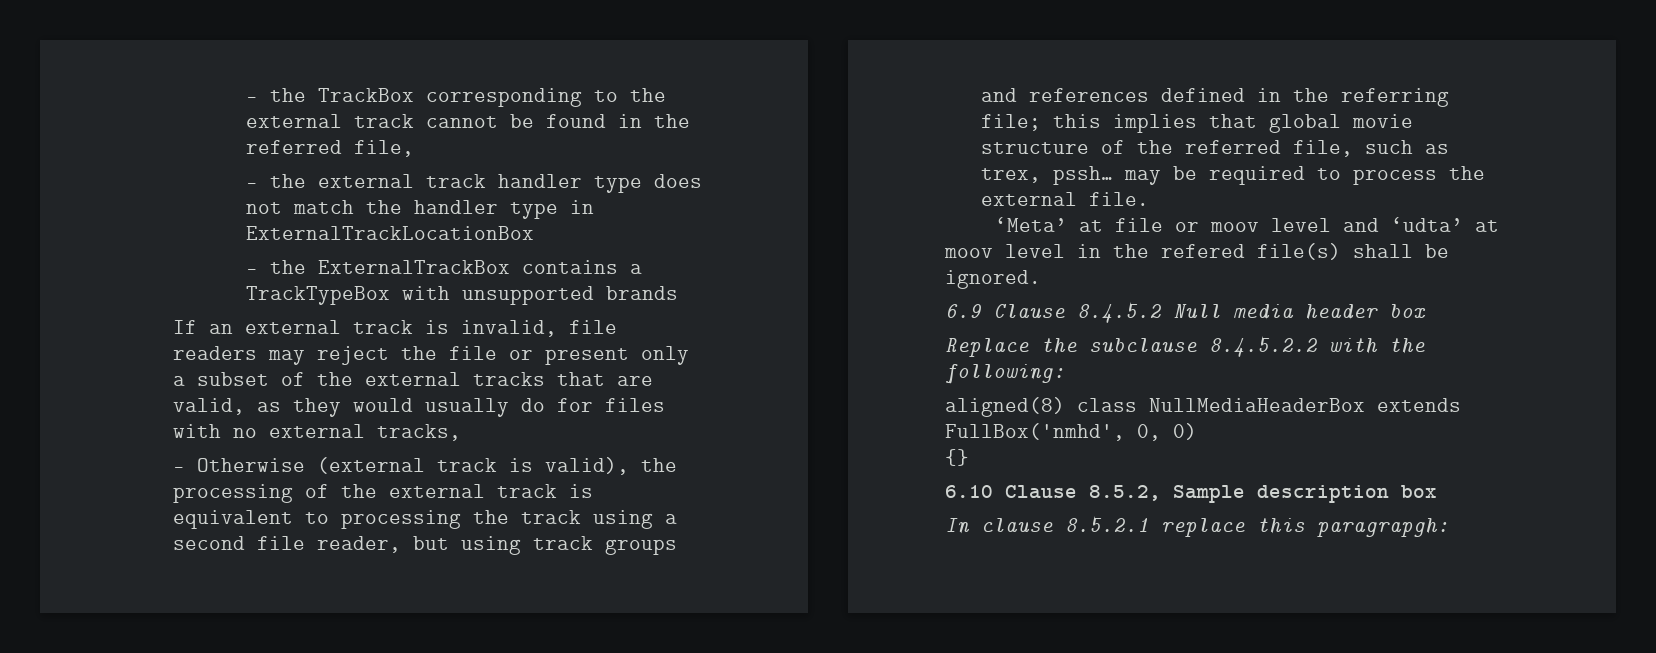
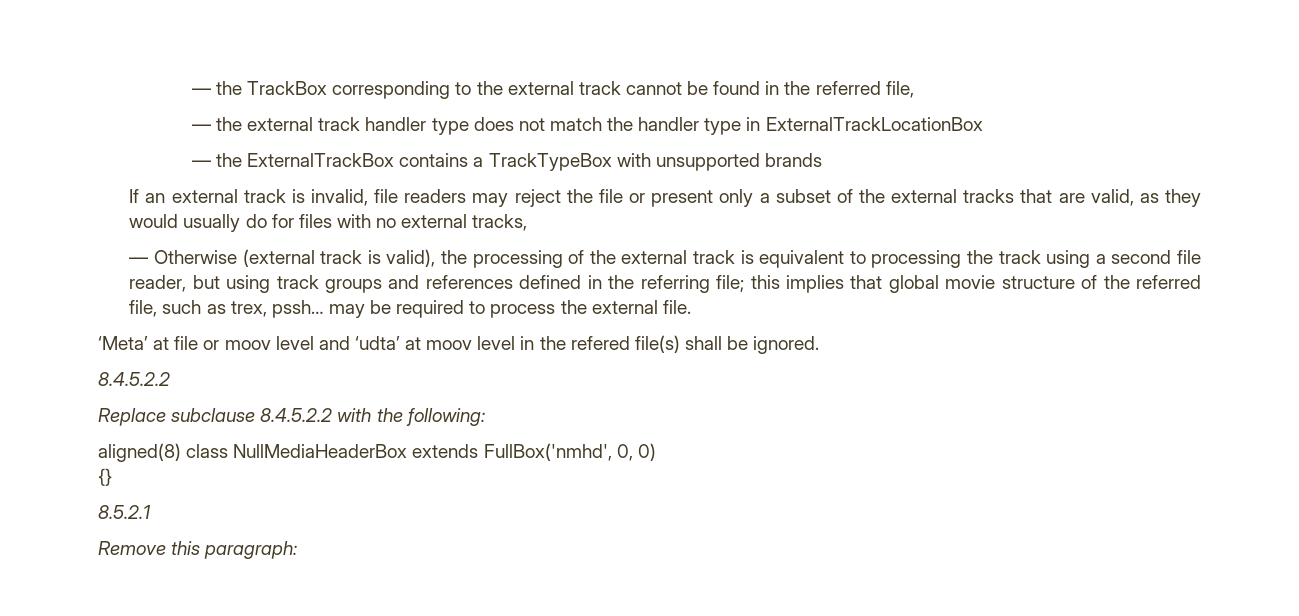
  ‘Meta’ at file or moov level and ‘udta’ at moov level in the refered file(s) shall be ignored.
- 6.9 Clause 8.4.5.2 Null media header box
+ 8.4.5.2.2
- Replace the subclause 8.4.5.2.2 with the following:
+ Replace subclause 8.4.5.2.2 with the following:
- 6.10 Clause 8.5.2, Sample description box
- In clause 8.5.2.1 replace this paragrapgh:
+ 8.5.2.1
+ Remove this paragraph:

